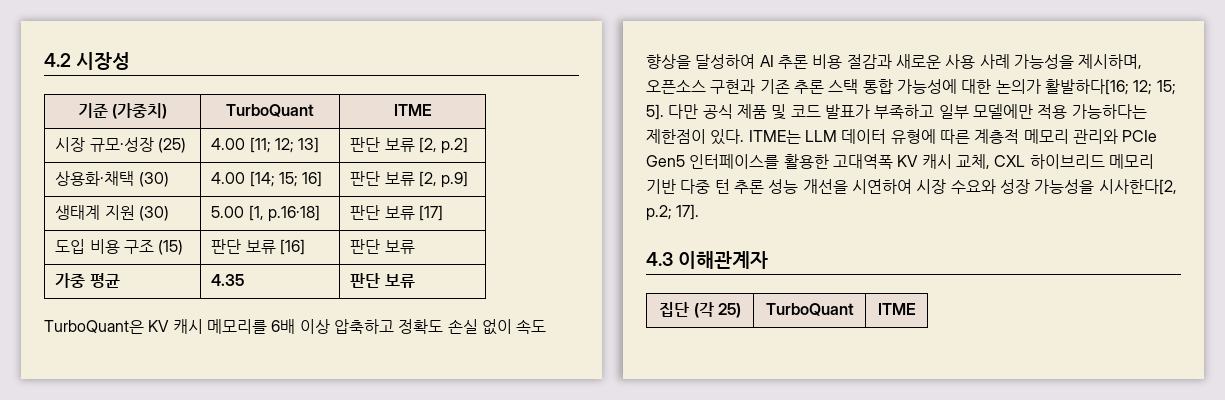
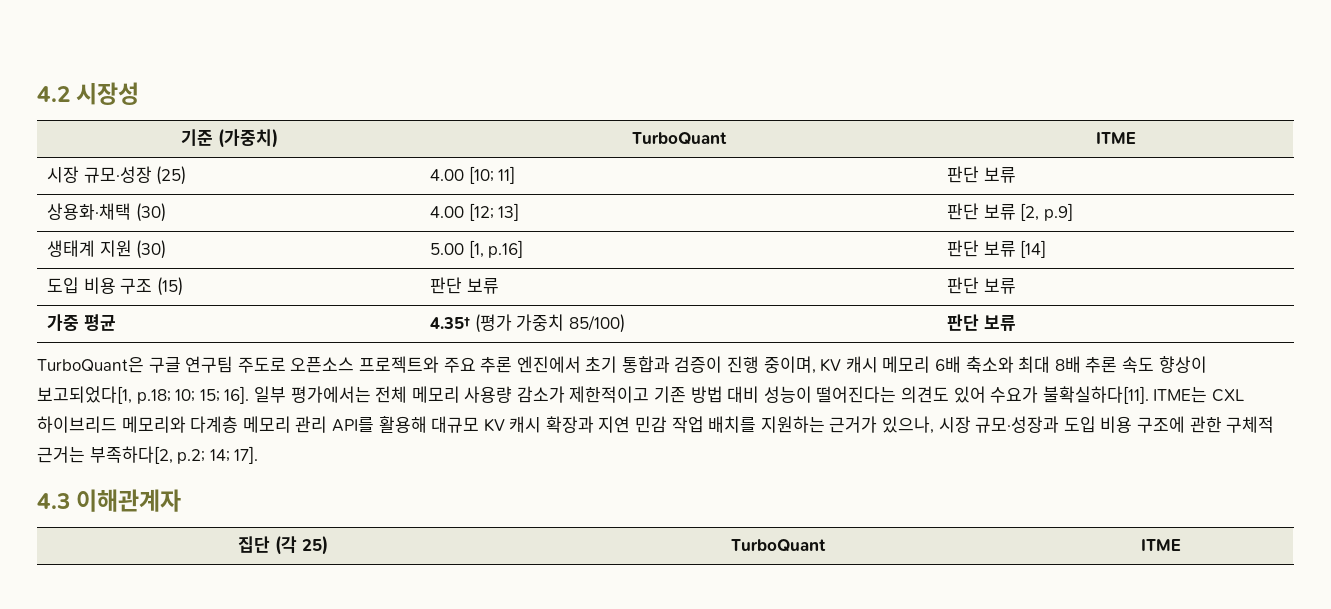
- 시장 규모·성장 (25) | 4.00 [11; 12; 13] | 판단 보류 [2, p.2]
+ 시장 규모·성장 (25) | 4.00 [10; 11] | 판단 보류
- 상용화·채택 (30) | 4.00 [14; 15; 16] | 판단 보류 [2, p.9]
+ 상용화·채택 (30) | 4.00 [12; 13] | 판단 보류 [2, p.9]
- 생태계 지원 (30) | 5.00 [1, p.16·18] | 판단 보류 [17]
+ 생태계 지원 (30) | 5.00 [1, p.16] | 판단 보류 [14]
- 도입 비용 구조 (15) | 판단 보류 [16] | 판단 보류
+ 도입 비용 구조 (15) | 판단 보류 | 판단 보류
- 가중 평균 | 4.35 | 판단 보류
+ 가중 평균 | 4.35† (평가 가중치 85/100) | 판단 보류
- TurboQuant은 KV 캐시 메모리를 6배 이상 압축하고 정확도 손실 없이 속도 향상을 달성하여 AI 추론 비용 절감과 새로운 사용 사례 가능성을 제시하며, 오픈소스 구현과 기존 추론 스택 통합 가능성에 대한 논의가 활발하다[16; 12; 15; 5]. 다만 공식 제품 및 코드 발표가 부족하고 일부 모델에만 적용 가능하다는 제한점이 있다. ITME는 LLM 데이터 유형에 따른 계층적 메모리 관리와 PCIe Gen5 인터페이스를 활용한 고대역폭 KV 캐시 교체, CXL 하이브리드 메모리 기반 다중 턴 추론 성능 개선을 시연하여 시장 수요와 성장 가능성을 시사한다[2, p.2; 17].
+ TurboQuant은 구글 연구팀 주도로 오픈소스 프로젝트와 주요 추론 엔진에서 초기 통합과 검증이 진행 중이며, KV 캐시 메모리 6배 축소와 최대 8배 추론 속도 향상이 보고되었다[1, p.18; 10; 15; 16]. 일부 평가에서는 전체 메모리 사용량 감소가 제한적이고 기존 방법 대비 성능이 떨어진다는 의견도 있어 수요가 불확실하다[11]. ITME는 CXL 하이브리드 메모리와 다계층 메모리 관리 API를 활용해 대규모 KV 캐시 확장과 지연 민감 작업 배치를 지원하는 근거가 있으나, 시장 규모·성장과 도입 비용 구조에 관한 구체적 근거는 부족하다[2, p.2; 14; 17].

